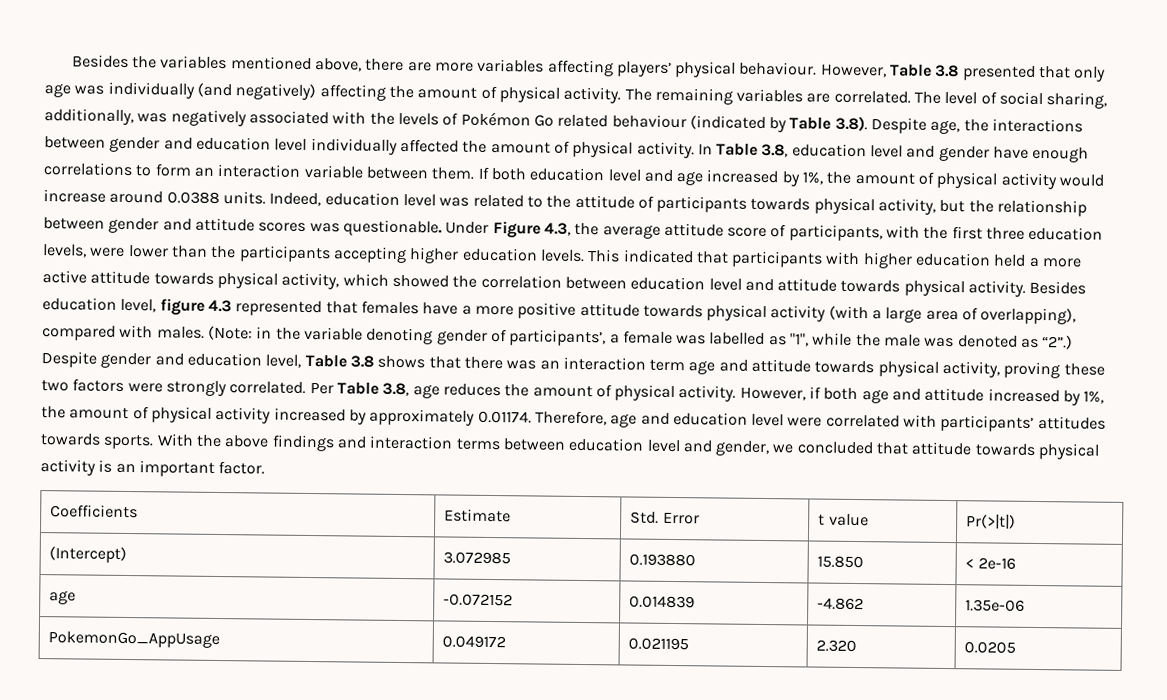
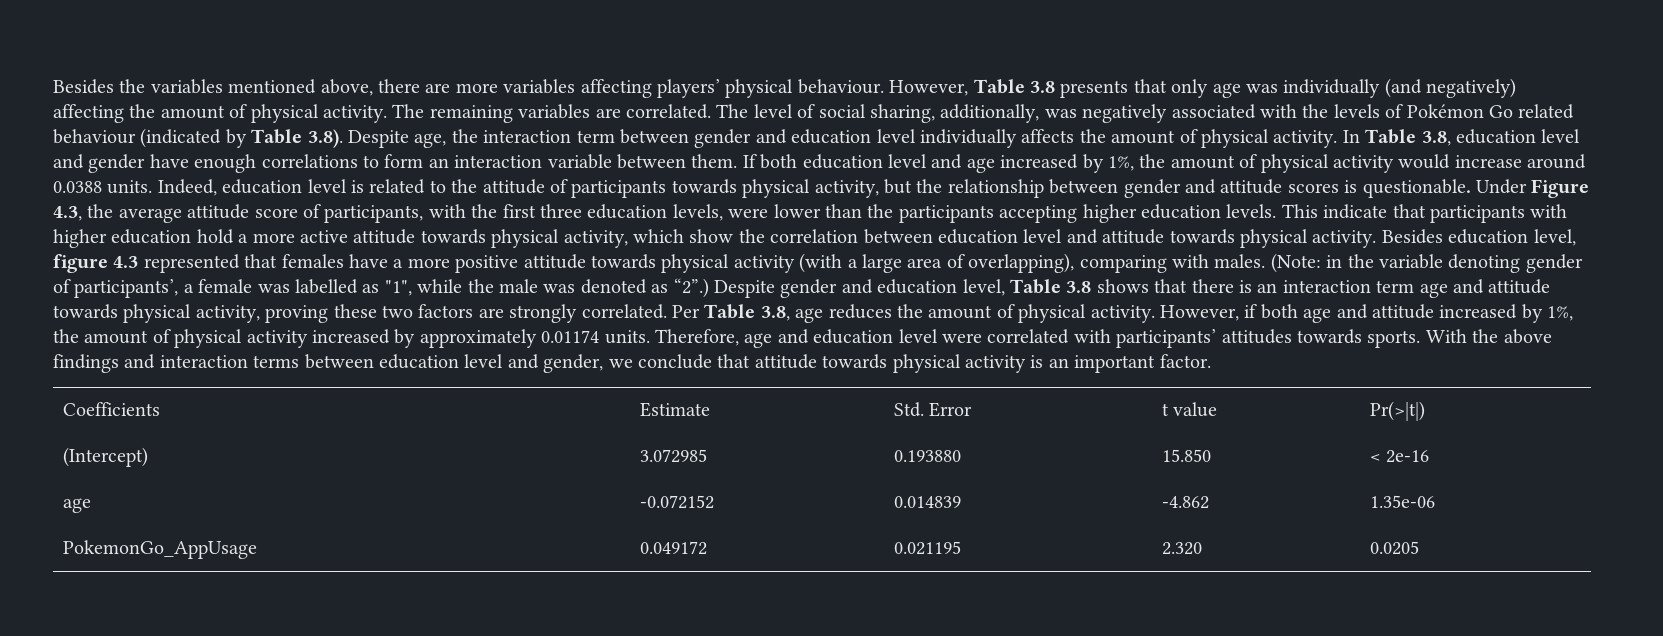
- However, Table 3.8 presented that only age was individually (and negatively) affecting the amount of physical activity.
+ However, Table 3.8 presents that only age was individually (and negatively) affecting the amount of physical activity.
- The level of social sharing, additionally, was negatively associated with the levels of Pokémon Go related behaviour (indicated by Table 3.8). Despite age, the interactions between gender and education level individually affected the amount of physical activity.
+ The level of social sharing, additionally, was negatively associated with the levels of Pokémon Go related behaviour (indicated by Table 3.8). Despite age, the interaction term between gender and education level individually affects the amount of physical activity.
- Indeed, education level was related to the attitude of participants towards physical activity, but the relationship between gender and attitude scores was questionable.
+ Indeed, education level is related to the attitude of participants towards physical activity, but the relationship between gender and attitude scores is questionable.
- This indicated that participants with higher education held a more active attitude towards physical activity, which showed the correlation between education level and attitude towards physical activity.
+ This indicate that participants with higher education hold a more active attitude towards physical activity, which show the correlation between education level and attitude towards physical activity.
- Besides education level, figure 4.3 represented that females have a more positive attitude towards physical activity (with a large area of overlapping), compared with males.
+ Besides education level, figure 4.3 represented that females have a more positive attitude towards physical activity (with a large area of overlapping), comparing with males.
- Despite gender and education level, Table 3.8 shows that there was an interaction term age and attitude towards physical activity, proving these two factors were strongly correlated.
+ Despite gender and education level, Table 3.8 shows that there is an interaction term age and attitude towards physical activity, proving these two factors are strongly correlated.
- However, if both age and attitude increased by 1%, the amount of physical activity increased by approximately 0.01174. Therefore, age and education level were correlated with participants’ attitudes towards sports.
+ However, if both age and attitude increased by 1%, the amount of physical activity increased by approximately 0.01174 units. Therefore, age and education level were correlated with participants’ attitudes towards sports.
- With the above findings and interaction terms between education level and gender, we concluded that attitude towards physical activity is an important factor.
+ With the above findings and interaction terms between education level and gender, we conclude that attitude towards physical activity is an important factor.

